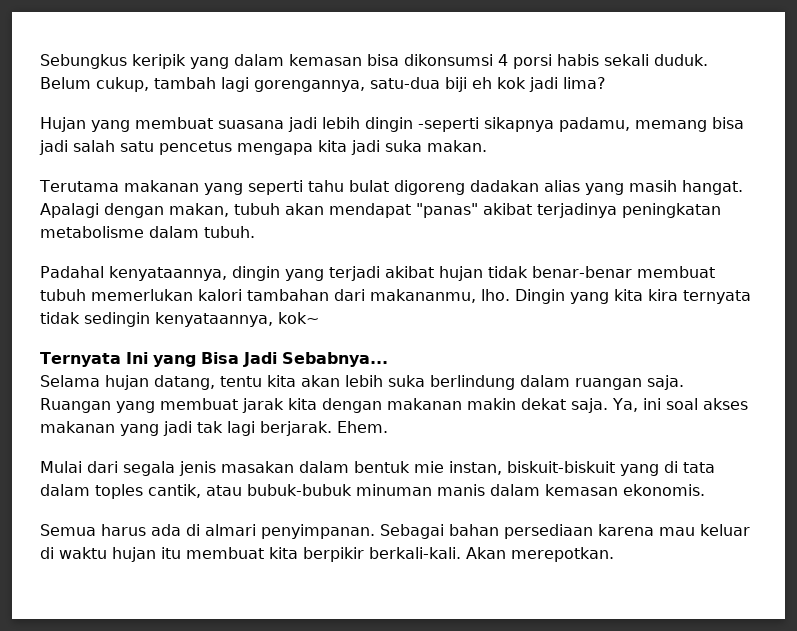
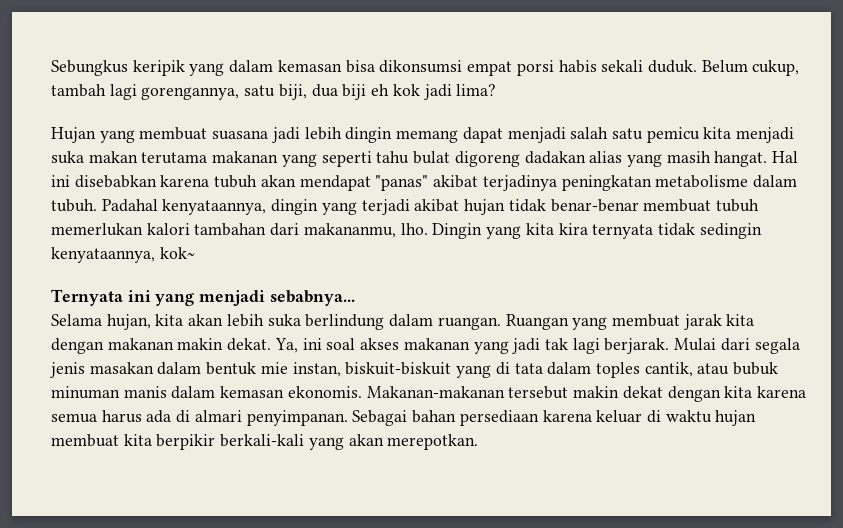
- Sebungkus keripik yang dalam kemasan bisa dikonsumsi 4 porsi habis sekali duduk.
+ Sebungkus keripik yang dalam kemasan bisa dikonsumsi empat porsi habis sekali duduk.
- Belum cukup, tambah lagi gorengannya, satu-dua biji eh kok jadi lima?
+ Belum cukup, tambah lagi gorengannya, satu biji, dua biji eh kok jadi lima?
- Hujan yang membuat suasana jadi lebih dingin -seperti sikapnya padamu, memang bisa jadi salah satu pencetus mengapa kita jadi suka makan.
- Terutama makanan yang seperti tahu bulat digoreng dadakan alias yang masih hangat.
+ Hujan yang membuat suasana jadi lebih dingin memang dapat menjadi salah satu pemicu kita menjadi suka makan terutama makanan yang seperti tahu bulat digoreng dadakan alias yang masih hangat.
- Apalagi dengan makan, tubuh akan mendapat "panas" akibat terjadinya peningkatan metabolisme dalam tubuh.
- Padahal kenyataannya, dingin yang terjadi akibat hujan tidak benar-benar membuat tubuh memerlukan kalori tambahan dari makananmu, lho.
+ Hal ini disebabkan karena tubuh akan mendapat "panas" akibat terjadinya peningkatan metabolisme dalam tubuh. Padahal kenyataannya, dingin yang terjadi akibat hujan tidak benar-benar membuat tubuh memerlukan kalori tambahan dari makananmu, lho.
- Ternyata Ini yang Bisa Jadi Sebabnya...
- Selama hujan datang, tentu kita akan lebih suka berlindung dalam ruangan saja.
+ Ternyata ini yang menjadi sebabnya...
+ Selama hujan, kita akan lebih suka berlindung dalam ruangan.
- Ruangan yang membuat jarak kita dengan makanan makin dekat saja.
+ Ruangan yang membuat jarak kita dengan makanan makin dekat.
- Ya, ini soal akses makanan yang jadi tak lagi berjarak. Ehem.
- Mulai dari segala jenis masakan dalam bentuk mie instan, biskuit-biskuit yang di tata dalam toples cantik, atau bubuk-bubuk minuman manis dalam kemasan ekonomis.
- Semua harus ada di almari penyimpanan.
+ Ya, ini soal akses makanan yang jadi tak lagi berjarak. Mulai dari segala jenis masakan dalam bentuk mie instan, biskuit-biskuit yang di tata dalam toples cantik, atau bubuk minuman manis dalam kemasan ekonomis. Makanan-makanan tersebut makin dekat dengan kita karena semua harus ada di almari penyimpanan.
- Sebagai bahan persediaan karena mau keluar di waktu hujan itu membuat kita berpikir berkali-kali. Akan merepotkan.
+ Sebagai bahan persediaan karena keluar di waktu hujan membuat kita berpikir berkali-kali yang akan merepotkan.

